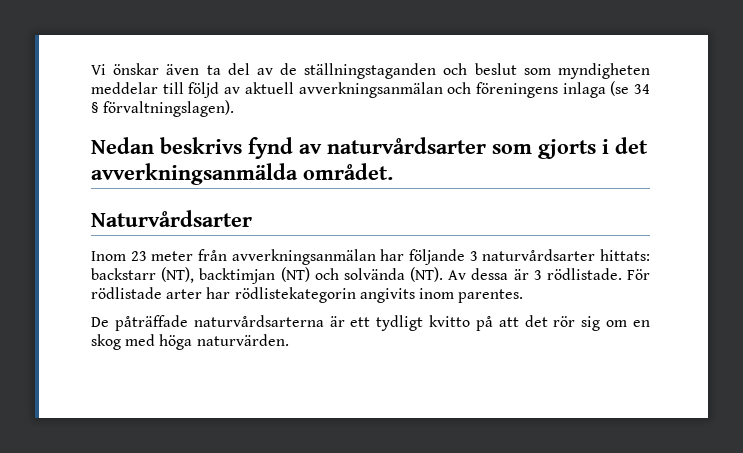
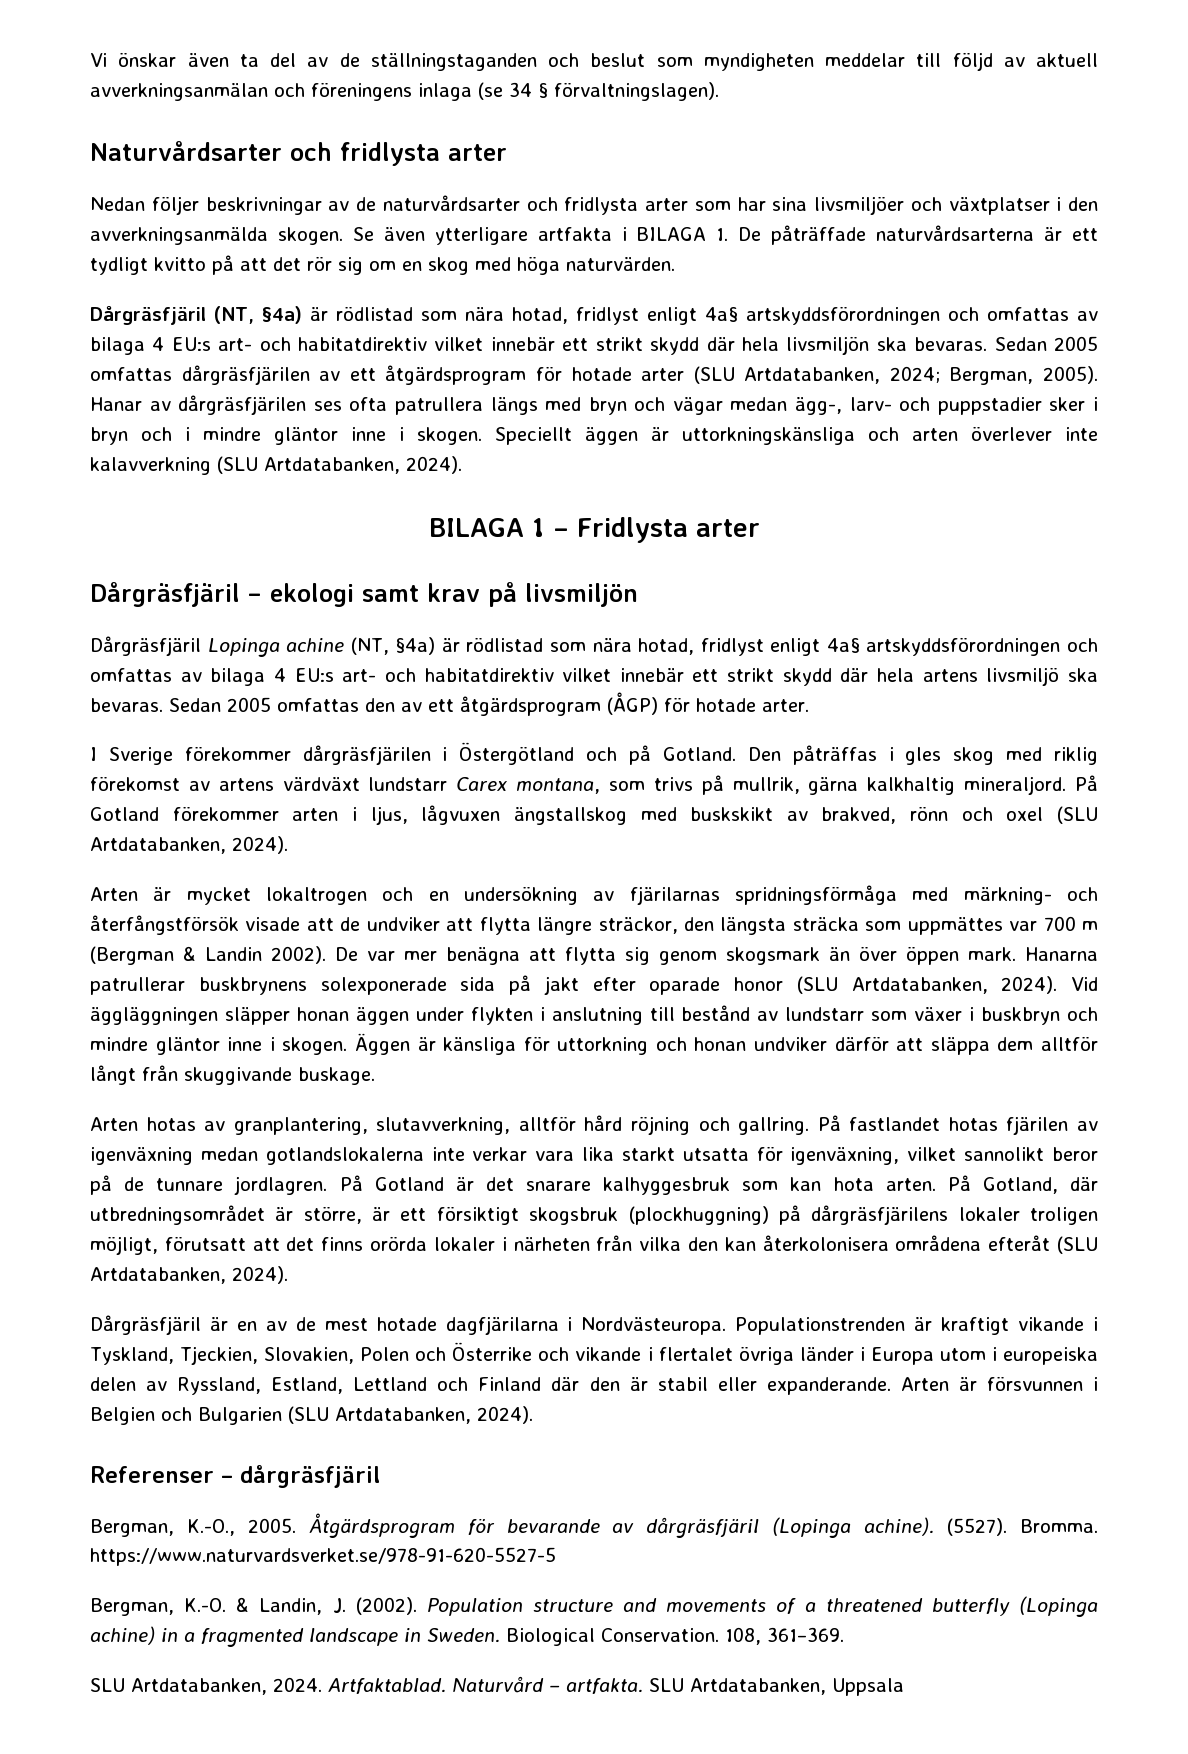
- Nedan beskrivs fynd av naturvårdsarter som gjorts i det avverkningsanmälda området.
- Naturvårdsarter
- Inom 23 meter från avverkningsanmälan har följande 3 naturvårdsarter hittats: backstarr (NT), backtimjan (NT) och solvända (NT). Av dessa är 3 rödlistade. För rödlistade arter har rödlistekategorin angivits inom parentes.
- De påträffade naturvårdsarterna är ett tydligt kvitto på att det rör sig om en skog med höga naturvärden.
+ Naturvårdsarter och fridlysta arter
+ Nedan följer beskrivningar av de naturvårdsarter och fridlysta arter som har sina livsmiljöer och växtplatser i den avverkningsanmälda skogen. Se även ytterligare artfakta i BILAGA 1. De påträffade naturvårdsarterna är ett tydligt kvitto på att det rör sig om en skog med höga naturvärden.
+ Dårgräsfjäril (NT, §4a) är rödlistad som nära hotad, fridlyst enligt 4a§ artskyddsförordningen och omfattas av bilaga 4 EU:s art- och habitatdirektiv vilket innebär ett strikt skydd där hela livsmiljön ska bevaras. Sedan 2005 omfattas dårgräsfjärilen av ett åtgärdsprogram för hotade arter (SLU Artdatabanken, 2024; Bergman, 2005). Hanar av dårgräsfjärilen ses ofta patrullera längs med bryn och vägar medan ägg-, larv- och puppstadier sker i bryn och i mindre gläntor inne i skogen. Speciellt äggen är uttorkningskänsliga och arten överlever inte kalavverkning (SLU Artdatabanken, 2024).
+ BILAGA 1 – Fridlysta arter
+ Dårgräsfjäril – ekologi samt krav på livsmiljön
+ Dårgräsfjäril Lopinga achine (NT, §4a) är rödlistad som nära hotad, fridlyst enligt 4a§ artskyddsförordningen och omfattas av bilaga 4 EU:s art- och habitatdirektiv vilket innebär ett strikt skydd där hela artens livsmiljö ska bevaras. Sedan 2005 omfattas den av ett åtgärdsprogram (ÅGP) för hotade arter.
+ I Sverige förekommer dårgräsfjärilen i Östergötland och på Gotland. Den påträffas i gles skog med riklig förekomst av artens värdväxt lundstarr Carex montana, som trivs på mullrik, gärna kalkhaltig mineraljord. På Gotland förekommer arten i ljus, lågvuxen ängstallskog med buskskikt av brakved, rönn och oxel (SLU Artdatabanken, 2024).
+ Arten är mycket lokaltrogen och en undersökning av fjärilarnas spridningsförmåga med märkning- och återfångstförsök visade att de undviker att flytta längre sträckor, den längsta sträcka som uppmättes var 700 m (Bergman & Landin 2002). De var mer benägna att flytta sig genom skogsmark än över öppen mark. Hanarna patrullerar buskbrynens solexponerade sida på jakt efter oparade honor (SLU Artdatabanken, 2024). Vid äggläggningen släpper honan äggen under flykten i anslutning till bestånd av lundstarr som växer i buskbryn och mindre gläntor inne i skogen. Äggen är känsliga för uttorkning och honan undviker därför att släppa dem alltför långt från skuggivande buskage.
+ Arten hotas av granplantering, slutavverkning, alltför hård röjning och gallring. På fastlandet hotas fjärilen av igenväxning medan gotlandslokalerna inte verkar vara lika starkt utsatta för igenväxning, vilket sannolikt beror på de tunnare jordlagren. På Gotland är det snarare kalhyggesbruk som kan hota arten. På Gotland, där utbredningsområdet är större, är ett försiktigt skogsbruk (plockhuggning) på dårgräsfjärilens lokaler troligen möjligt, förutsatt att det finns orörda lokaler i närheten från vilka den kan återkolonisera områdena efteråt (SLU Artdatabanken, 2024).
+ Dårgräsfjäril är en av de mest hotade dagfjärilarna i Nordvästeuropa. Populationstrenden är kraftigt vikande i Tyskland, Tjeckien, Slovakien, Polen och Österrike och vikande i flertalet övriga länder i Europa utom i europeiska delen av Ryssland, Estland, Lettland och Finland där den är stabil eller expanderande. Arten är försvunnen i Belgien och Bulgarien (SLU Artdatabanken, 2024).
+ Referenser – dårgräsfjäril
+ Bergman, K.-O., 2005. Åtgärdsprogram för bevarande av dårgräsfjäril (Lopinga achine). (5527). Bromma. https://www.naturvardsverket.se/978-91-620-5527-5
+ Bergman, K.-O. & Landin, J. (2002). Population structure and movements of a threatened butterfly (Lopinga achine) in a fragmented landscape in Sweden. Biological Conservation. 108, 361–369.
+ SLU Artdatabanken, 2024. Artfaktablad. Naturvård – artfakta. SLU Artdatabanken, Uppsala

